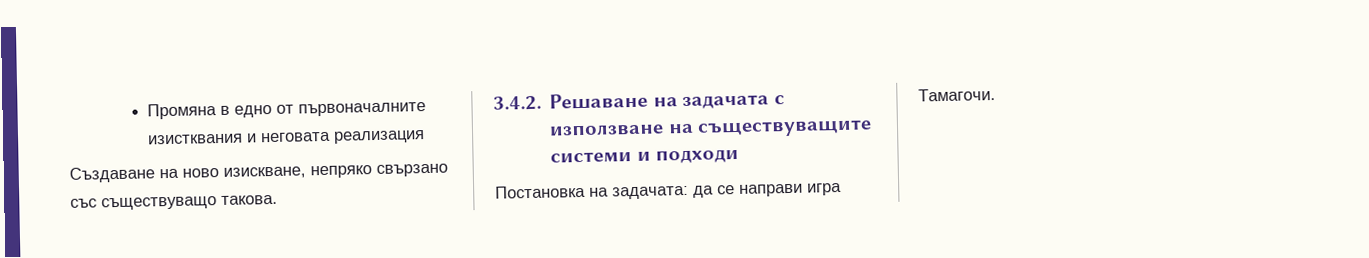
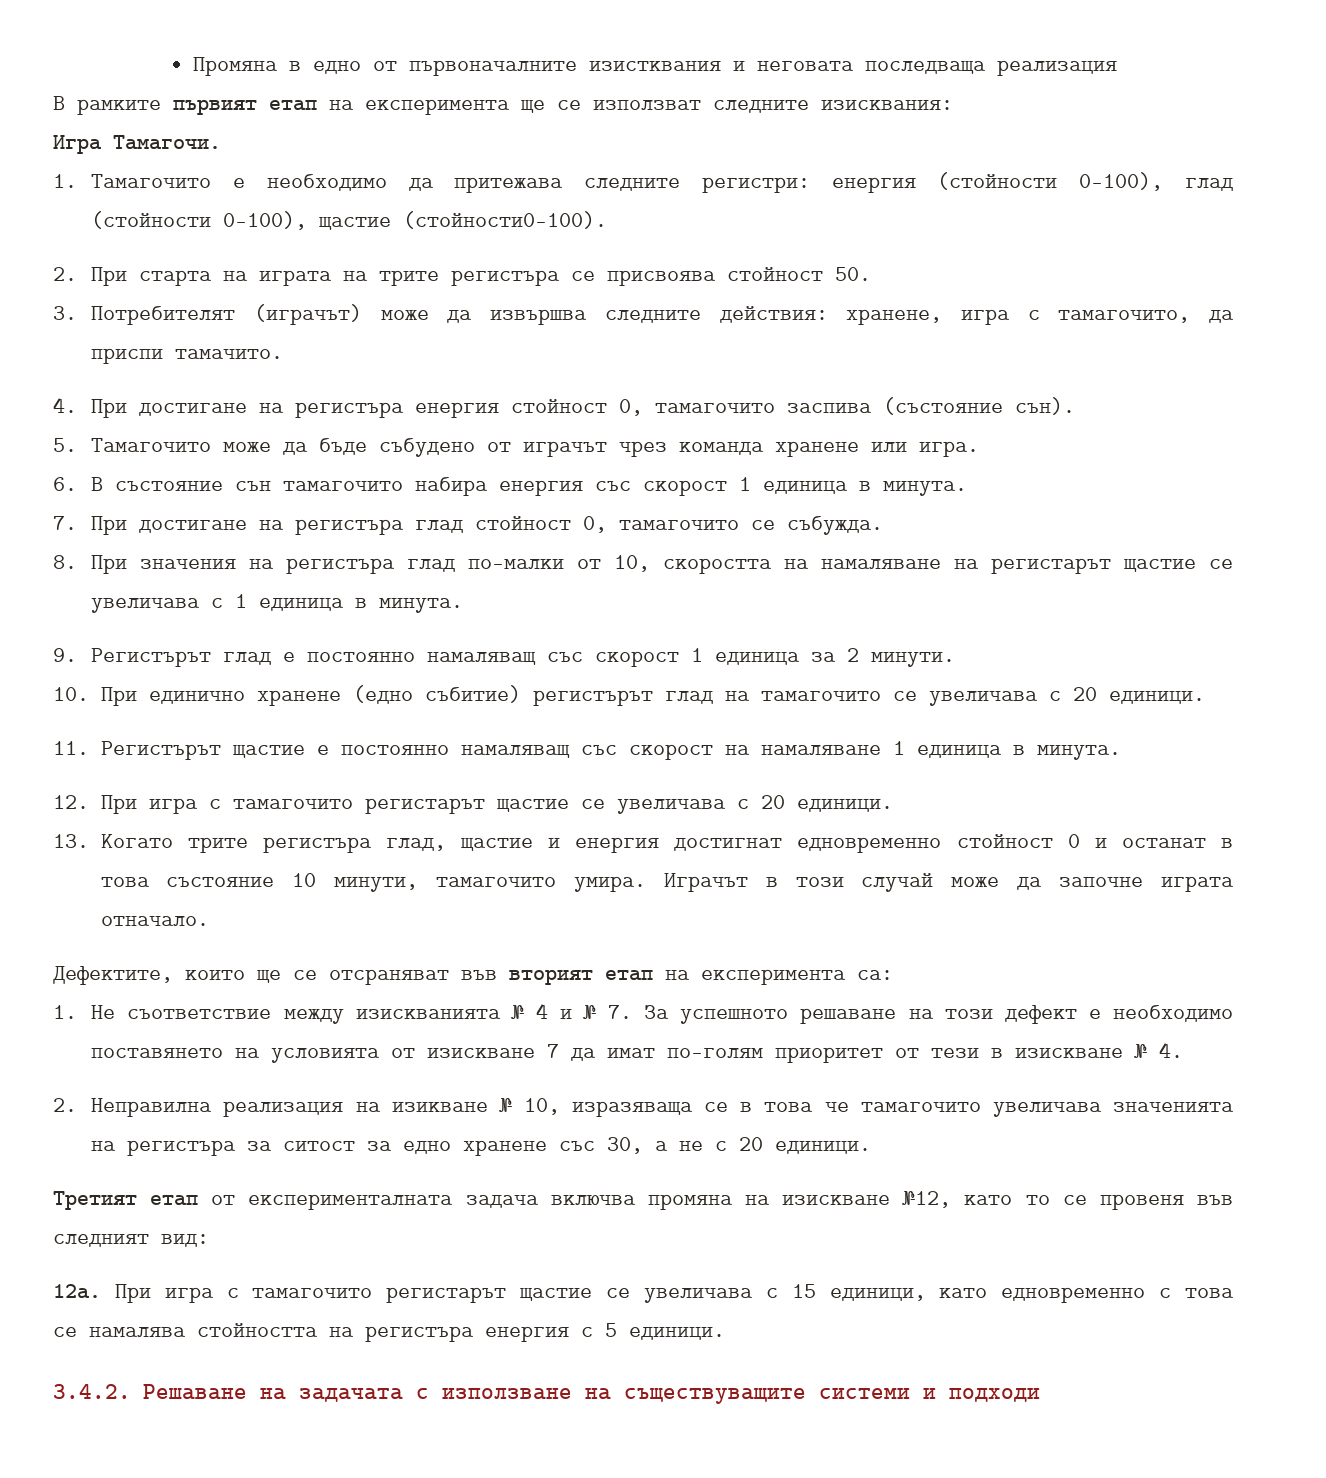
- Промяна в едно от първоначалните изистквания и неговата реализация
+ Промяна в едно от първоначалните изистквания и неговата последваща реализация
- Създаване на ново изискване, непряко свързано със съществуващо такова.
+ В рамките първият етап на експеримента ще се използват следните изисквания:
+ Игра Тамагочи.
+ 1. Тамагочито е необходимо да притежава следните регистри: енергия (стойности 0-100), глад (стойности 0-100), щастие (стойности0-100).
+ 2. При старта на играта на трите регистъра се присвоява стойност 50.
+ 3. Потребителят (играчът) може да извършва следните действия: хранене, игра с тамагочито, да приспи тамачито.
+ 4. При достигане на регистъра енергия стойност 0, тамагочито заспива (състояние сън).
+ 5. Тамагочито може да бъде събудено от играчът чрез команда хранене или игра.
+ 6. В състояние сън тамагочито набира енергия със скорост 1 единица в минута.
+ 7. При достигане на регистъра глад стойност 0, тамагочито се събужда.
+ 8. При значения на регистъра глад по-малки от 10, скоростта на намаляване на регистарът щастие се увеличава с 1 единица в минута.
+ 9. Регистърът глад е постоянно намаляващ със скорост 1 единица за 2 минути.
+ 10. При единично хранене (едно събитие) регистърът глад на тамагочито се увеличава с 20 единици.
+ 11. Регистърът щастие е постоянно намаляващ със скорост на намаляване 1 единица в минута.
+ 12. При игра с тамагочито регистарът щастие се увеличава с 20 единици.
+ 13. Когато трите регистъра глад, щастие и енергия достигнат едновременно стойност 0 и останат в това състояние 10 минути, тамагочито умира. Играчът в този случай може да започне играта отначало.
+ Дефектите, които ще се отсраняват във вторият етап на експеримента са:
+ 1. Не съответствие между изискванията № 4 и № 7. За успешното решаване на този дефект е необходимо поставянето на условията от изискване 7 да имат по-голям приоритет от тези в изискване № 4.
+ 2. Неправилна реализация на изикване № 10, изразяваща се в това че тамагочито увеличава значенията на регистъра за ситост за едно хранене със 30, а не с 20 единици.
+ Третият етап от експерименталната задача включва промяна на изискване №12, като то се провеня във следният вид:
+ 12а. При игра с тамагочито регистарът щастие се увеличава с 15 единици, като едновременно с това се намалява стойността на регистъра енергия с 5 единици.
- Постановка на задачата: да се направи игра Тамагочи.

